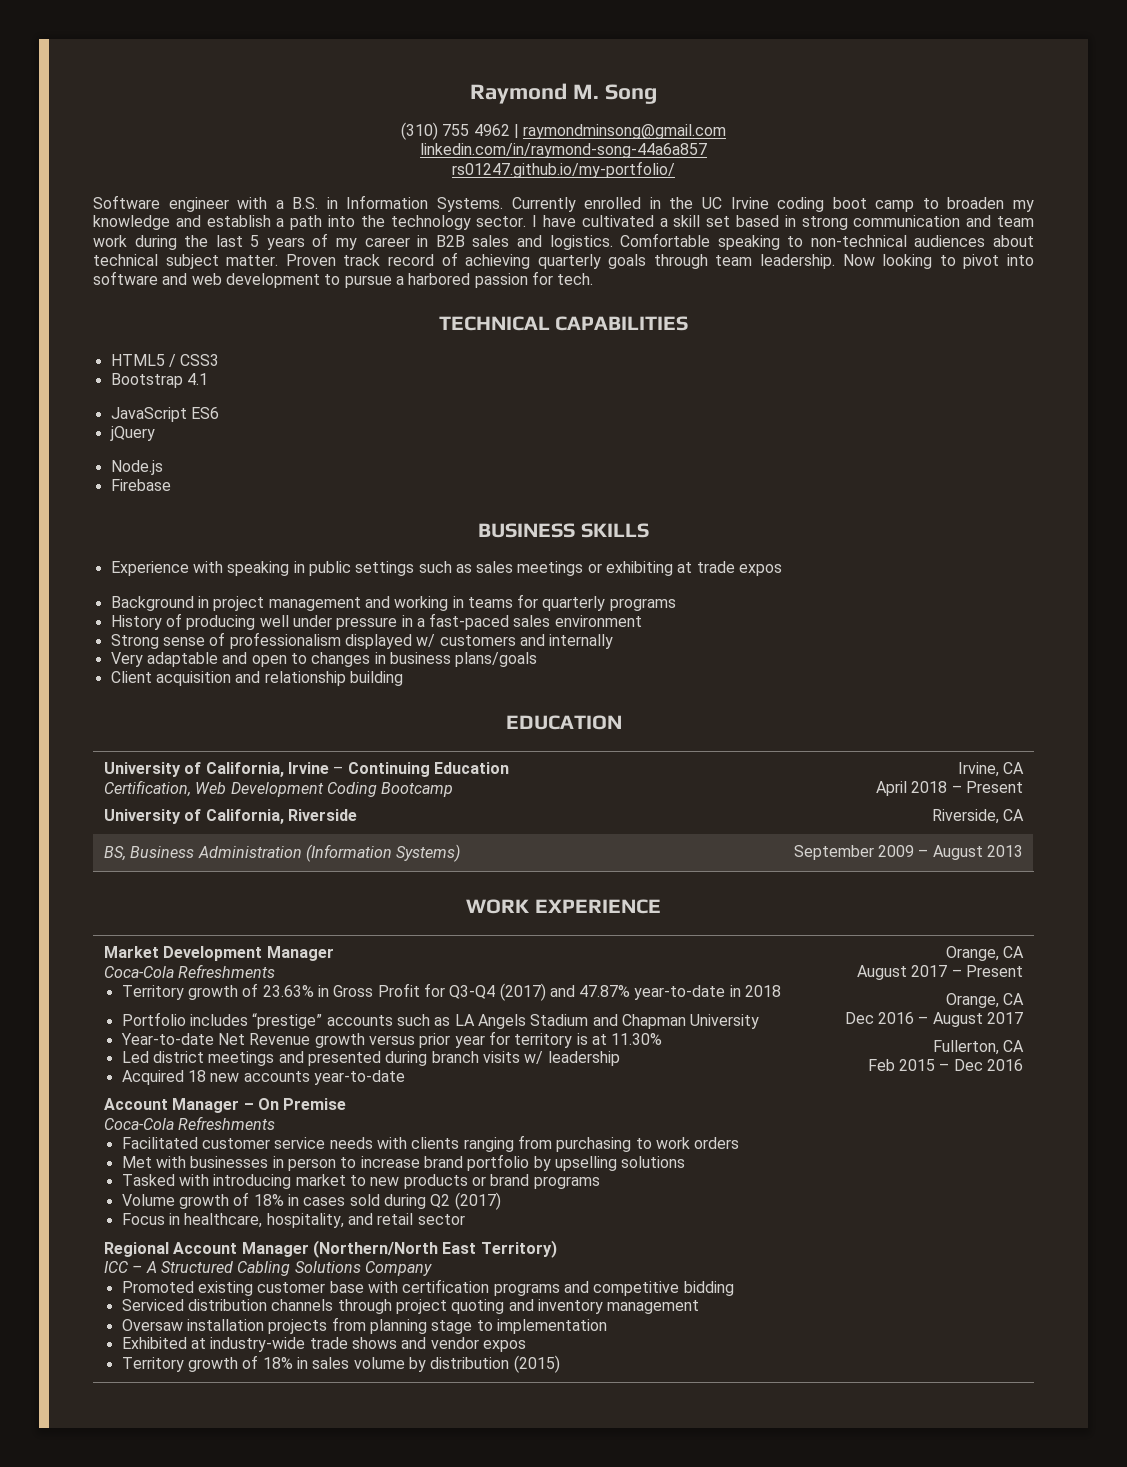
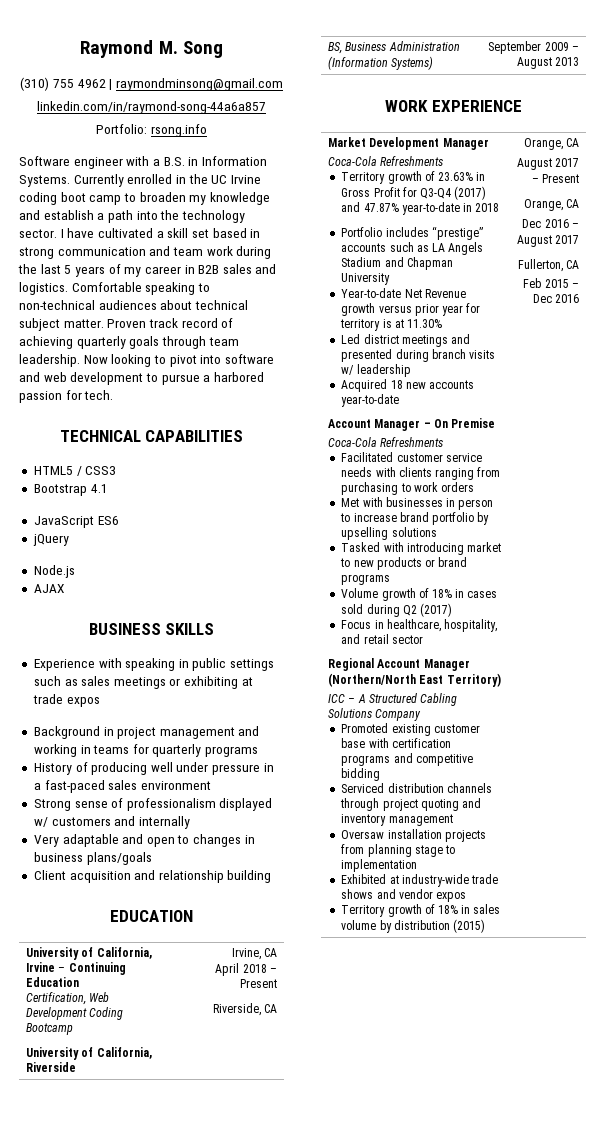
- rs01247.github.io/my-portfolio/
+ Portfolio: rsong.info
- Firebase
+ AJAX

